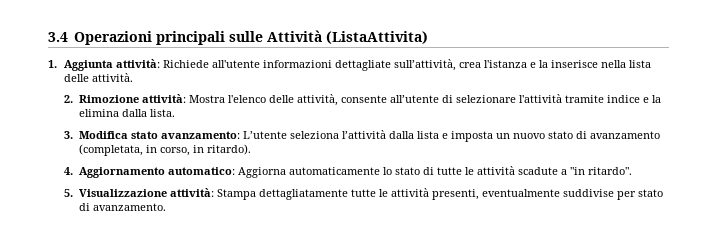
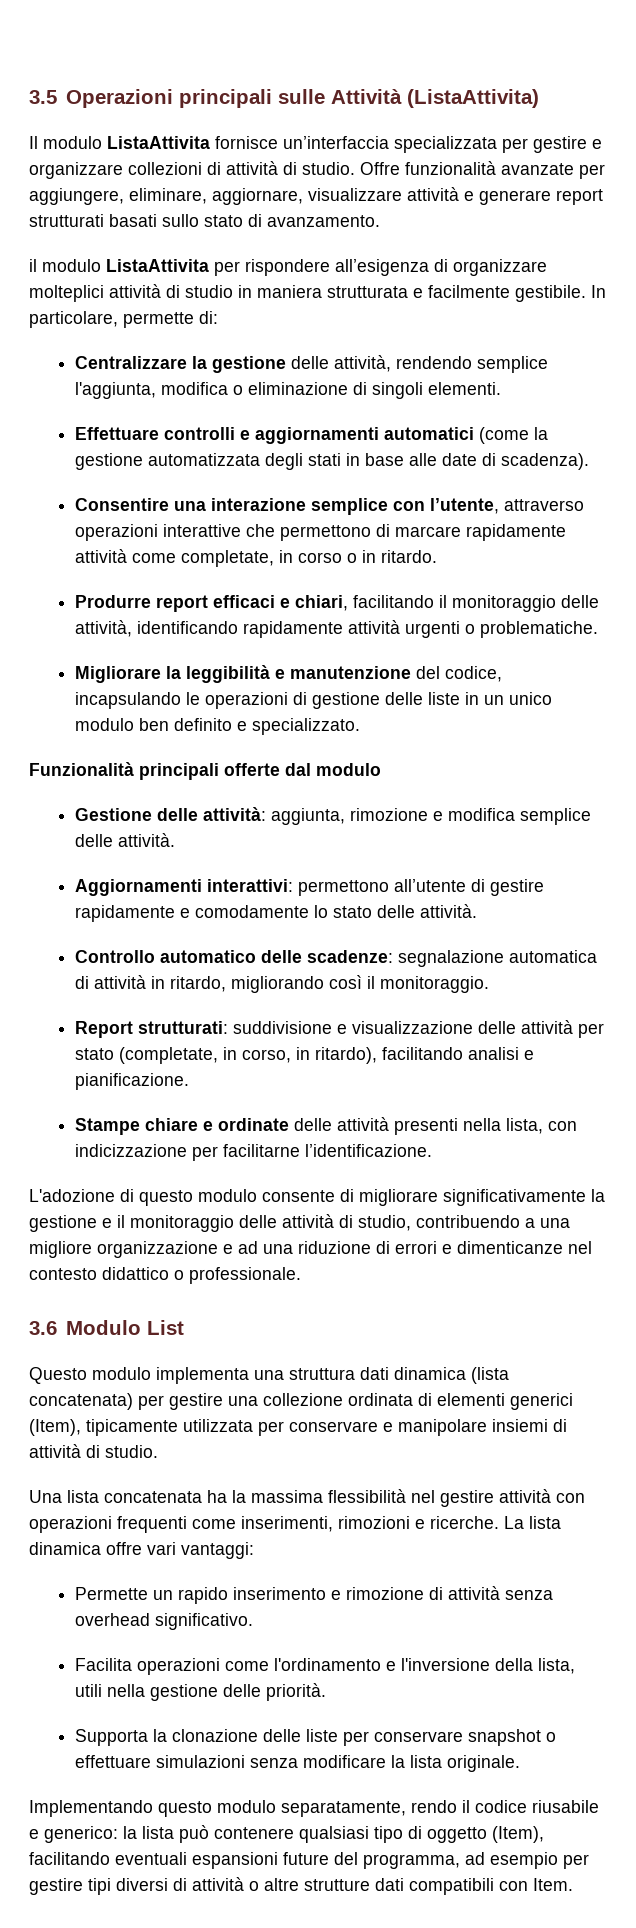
- 3.4 Operazioni principali sulle Attività (ListaAttivita)
+ 3.5 Operazioni principali sulle Attività (ListaAttivita)
- 1. Aggiunta attività: Richiede all'utente informazioni dettagliate sull’attività, crea l'istanza e la inserisce nella lista delle attività.
- 2. Rimozione attività: Mostra l'elenco delle attività, consente all’utente di selezionare l'attività tramite indice e la elimina dalla lista.
- 3. Modifica stato avanzamento: L’utente seleziona l’attività dalla lista e imposta un nuovo stato di avanzamento (completata, in corso, in ritardo).
- 4. Aggiornamento automatico: Aggiorna automaticamente lo stato di tutte le attività scadute a "in ritardo".
- 5. Visualizzazione attività: Stampa dettagliatamente tutte le attività presenti, eventualmente suddivise per stato di avanzamento.
+ Il modulo ListaAttivita fornisce un’interfaccia specializzata per gestire e organizzare collezioni di attività di studio. Offre funzionalità avanzate per aggiungere, eliminare, aggiornare, visualizzare attività e generare report strutturati basati sullo stato di avanzamento.
+ il modulo ListaAttivita per rispondere all’esigenza di organizzare molteplici attività di studio in maniera strutturata e facilmente gestibile. In particolare, permette di:
+ Centralizzare la gestione delle attività, rendendo semplice l'aggiunta, modifica o eliminazione di singoli elementi.
+ Effettuare controlli e aggiornamenti automatici (come la gestione automatizzata degli stati in base alle date di scadenza).
+ Consentire una interazione semplice con l’utente, attraverso operazioni interattive che permettono di marcare rapidamente attività come completate, in corso o in ritardo.
+ Produrre report efficaci e chiari, facilitando il monitoraggio delle attività, identificando rapidamente attività urgenti o problematiche.
+ Migliorare la leggibilità e manutenzione del codice, incapsulando le operazioni di gestione delle liste in un unico modulo ben definito e specializzato.
+ Funzionalità principali offerte dal modulo
+ Gestione delle attività: aggiunta, rimozione e modifica semplice delle attività.
+ Aggiornamenti interattivi: permettono all’utente di gestire rapidamente e comodamente lo stato delle attività.
+ Controllo automatico delle scadenze: segnalazione automatica di attività in ritardo, migliorando così il monitoraggio.
+ Report strutturati: suddivisione e visualizzazione delle attività per stato (completate, in corso, in ritardo), facilitando analisi e pianificazione.
+ Stampe chiare e ordinate delle attività presenti nella lista, con indicizzazione per facilitarne l’identificazione.
+ L'adozione di questo modulo consente di migliorare significativamente la gestione e il monitoraggio delle attività di studio, contribuendo a una migliore organizzazione e ad una riduzione di errori e dimenticanze nel contesto didattico o professionale.
+ 3.6 Modulo List
+ Questo modulo implementa una struttura dati dinamica (lista concatenata) per gestire una collezione ordinata di elementi generici (Item), tipicamente utilizzata per conservare e manipolare insiemi di attività di studio.
+ Una lista concatenata ha la massima flessibilità nel gestire attività con operazioni frequenti come inserimenti, rimozioni e ricerche. La lista dinamica offre vari vantaggi:
+ Permette un rapido inserimento e rimozione di attività senza overhead significativo.
+ Facilita operazioni come l'ordinamento e l'inversione della lista, utili nella gestione delle priorità.
+ Supporta la clonazione delle liste per conservare snapshot o effettuare simulazioni senza modificare la lista originale.
+ Implementando questo modulo separatamente, rendo il codice riusabile e generico: la lista può contenere qualsiasi tipo di oggetto (Item), facilitando eventuali espansioni future del programma, ad esempio per gestire tipi diversi di attività o altre strutture dati compatibili con Item.

